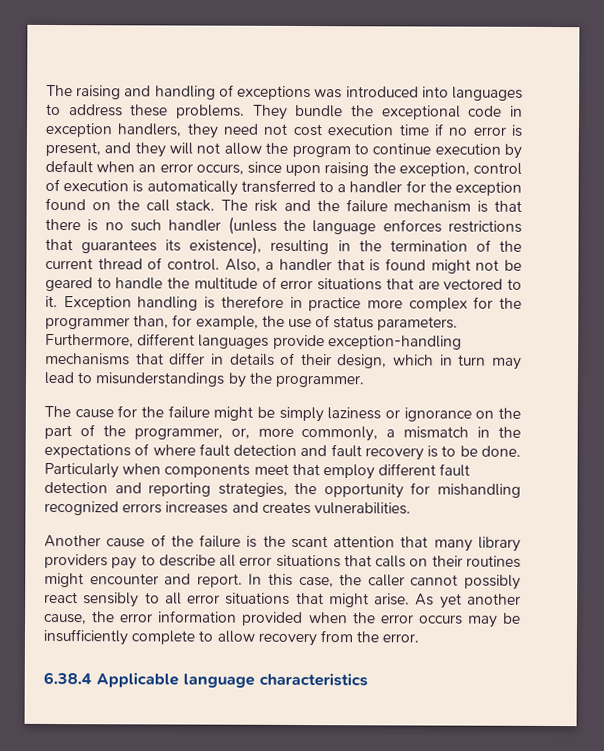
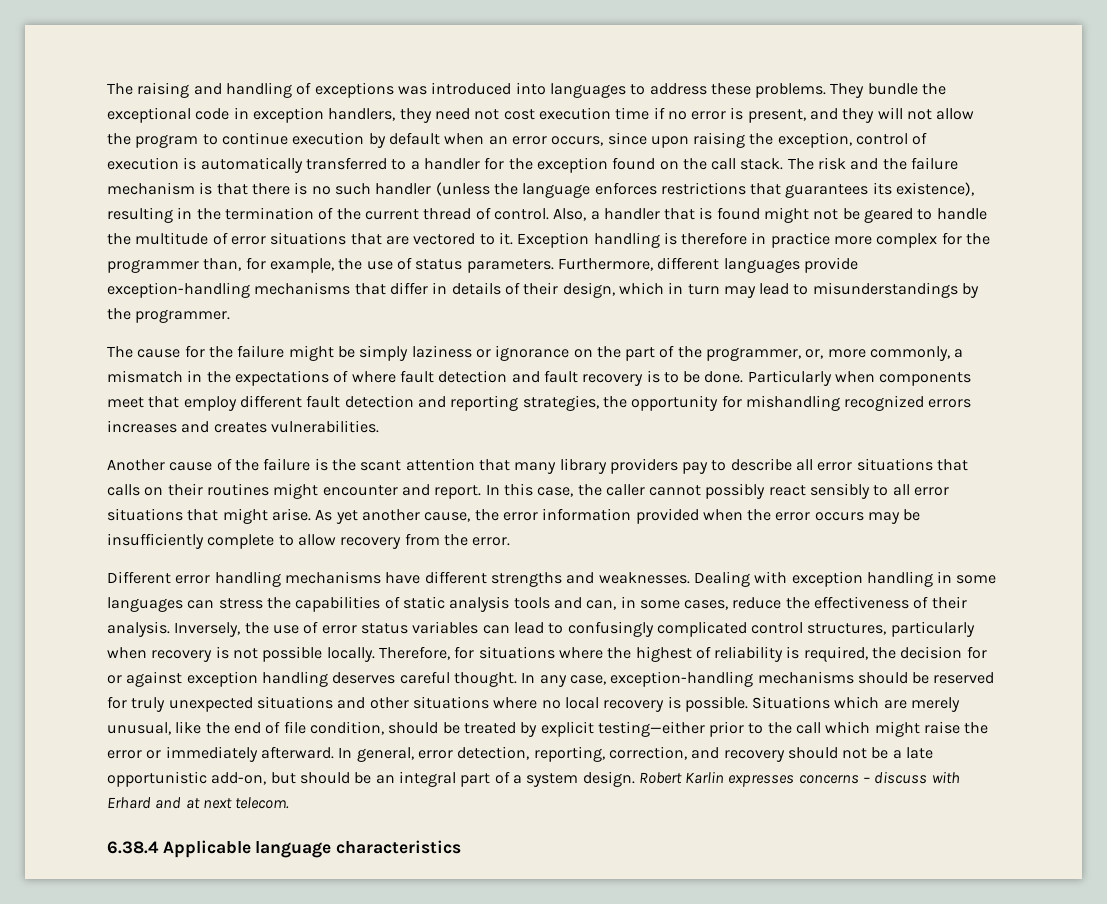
+ Different error handling mechanisms have different strengths and weaknesses. Dealing with exception handling in some languages can stress the capabilities of static analysis tools and can, in some cases, reduce the effectiveness of their analysis. Inversely, the use of error status variables can lead to confusingly complicated control structures, particularly when recovery is not possible locally. Therefore, for situations where the highest of reliability is required, the decision for or against exception handling deserves careful thought. In any case, exception-handling mechanisms should be reserved for truly unexpected situations and other situations where no local recovery is possible. Situations which are merely unusual, like the end of file condition, should be treated by explicit testing—either prior to the call which might raise the error or immediately afterward. In general, error detection, reporting, correction, and recovery should not be a late opportunistic add-on, but should be an integral part of a system design. Robert Karlin expresses concerns – discuss with Erhard and at next telecom.

